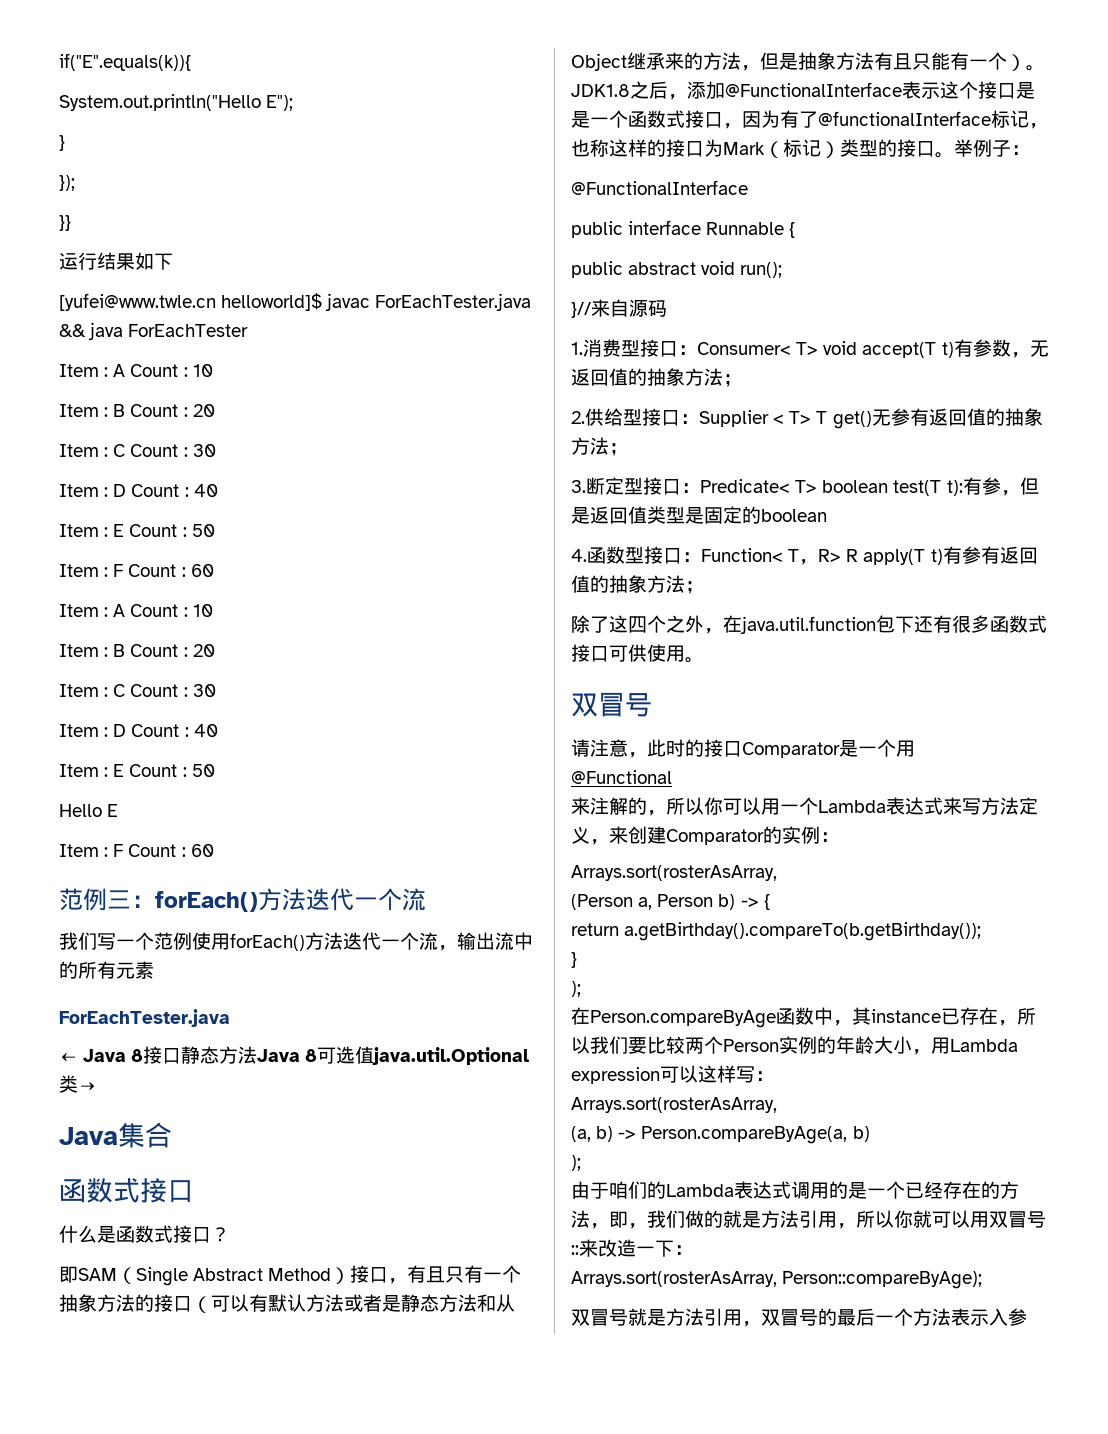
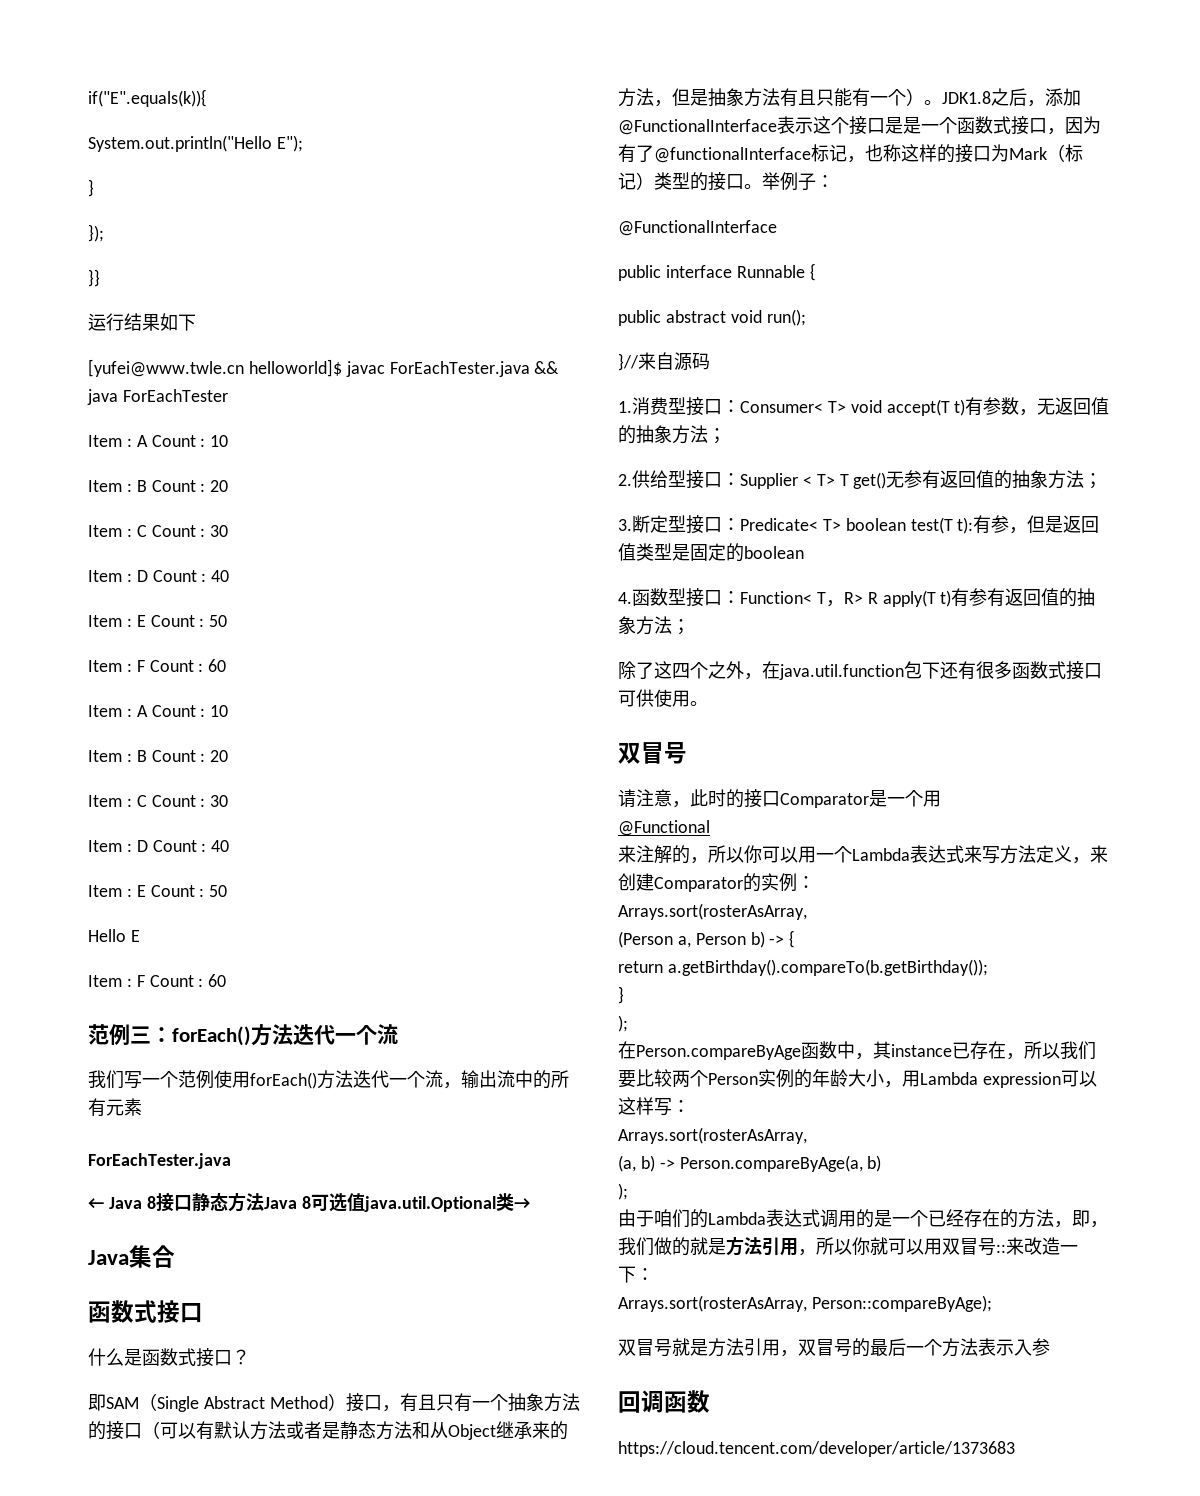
+ 回调函数
+ https://cloud.tencent.com/developer/article/1373683

